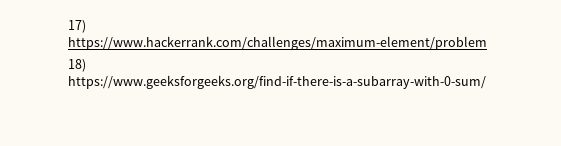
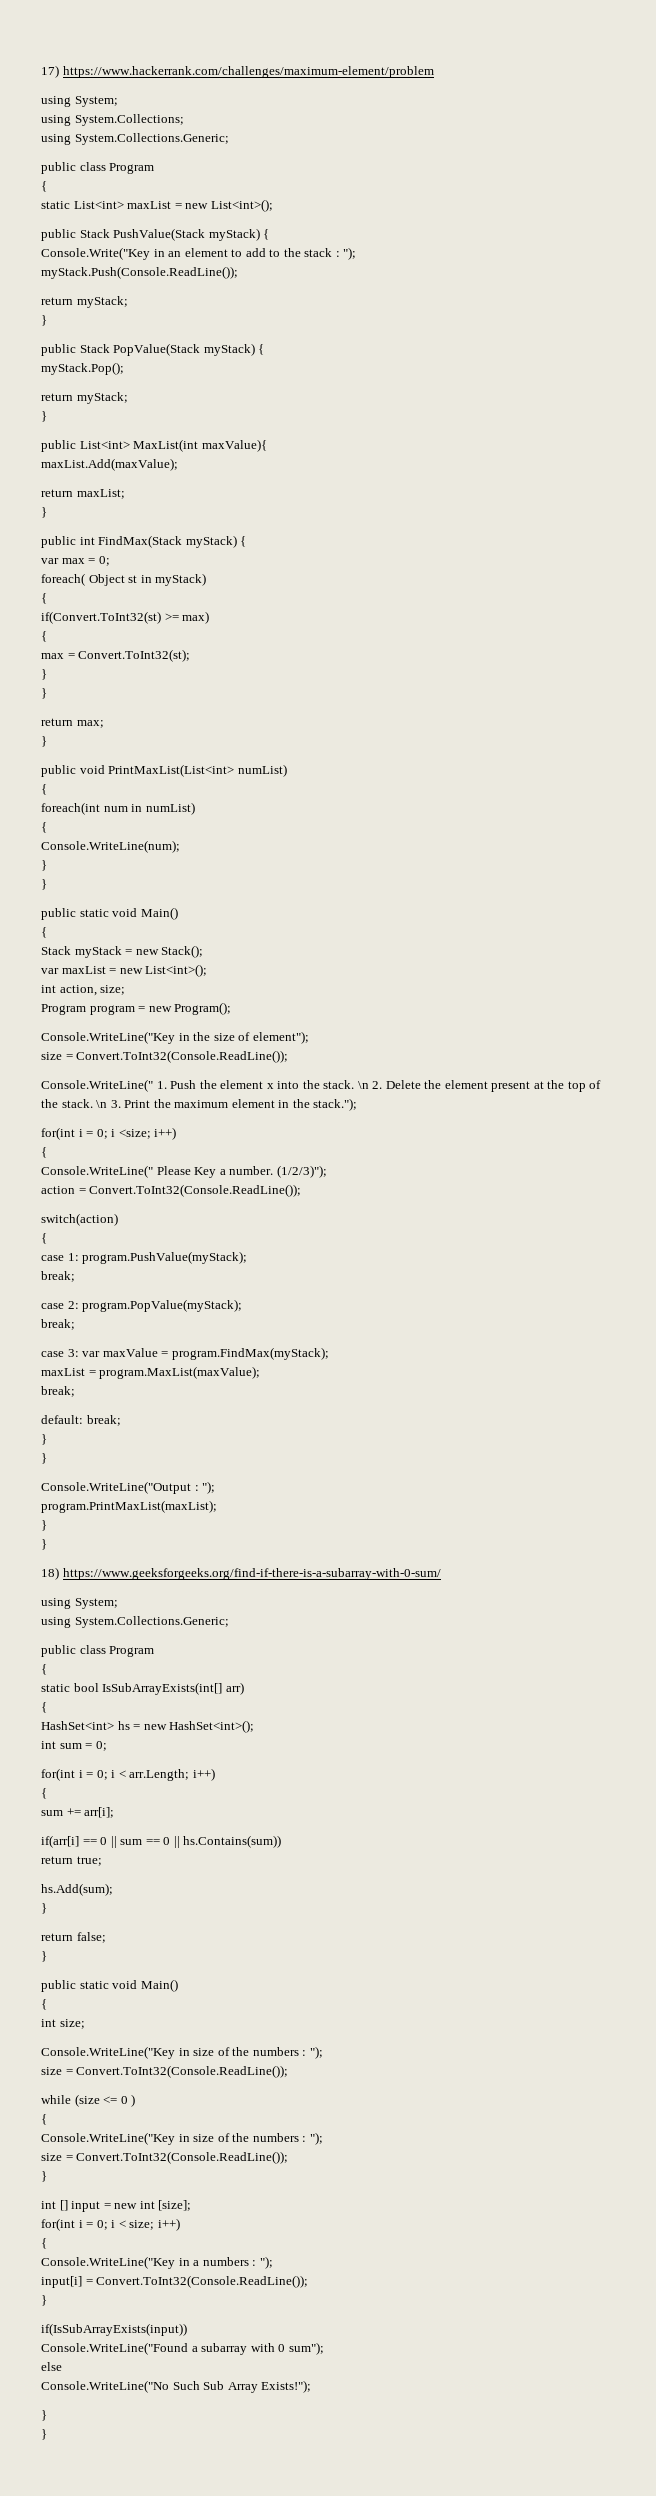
  17) https://www.hackerrank.com/challenges/maximum-element/problem
+ using System;
+ using System.Collections;
+ using System.Collections.Generic;
+ public class Program
+ {
+ static List<int> maxList = new List<int>();
+ public Stack PushValue(Stack myStack) {
+ Console.Write("Key in an element to add to the stack : ");
+ myStack.Push(Console.ReadLine());
+ return myStack;
+ }
+ public Stack PopValue(Stack myStack) {
+ myStack.Pop();
+ return myStack;
+ }
+ public List<int> MaxList(int maxValue){
+ maxList.Add(maxValue);
+ return maxList;
+ }
+ public int FindMax(Stack myStack) {
+ var max = 0;
+ foreach( Object st in myStack)
+ {
+ if(Convert.ToInt32(st) >= max)
+ {
+ max = Convert.ToInt32(st);
+ }
+ }
+ return max;
+ }
+ public void PrintMaxList(List<int> numList)
+ {
+ foreach(int num in numList)
+ {
+ Console.WriteLine(num);
+ }
+ }
+ public static void Main()
+ {
+ Stack myStack = new Stack();
+ var maxList = new List<int>();
+ int action, size;
+ Program program = new Program();
+ Console.WriteLine("Key in the size of element");
+ size = Convert.ToInt32(Console.ReadLine());
+ Console.WriteLine(" 1. Push the element x into the stack. \n 2. Delete the element present at the top of the stack. \n 3. Print the maximum element in the stack.");
+ for(int i = 0; i <size; i++)
+ {
+ Console.WriteLine(" Please Key a number. (1/2/3)");
+ action = Convert.ToInt32(Console.ReadLine());
+ switch(action)
+ {
+ case 1: program.PushValue(myStack);
+ break;
+ case 2: program.PopValue(myStack);
+ break;
+ case 3: var maxValue = program.FindMax(myStack);
+ maxList = program.MaxList(maxValue);
+ break;
+ default: break;
+ }
+ }
+ Console.WriteLine("Output : ");
+ program.PrintMaxList(maxList);
+ }
+ }
  18) https://www.geeksforgeeks.org/find-if-there-is-a-subarray-with-0-sum/
+ using System;
+ using System.Collections.Generic;
+ public class Program
+ {
+ static bool IsSubArrayExists(int[] arr)
+ {
+ HashSet<int> hs = new HashSet<int>();
+ int sum = 0;
+ for(int i = 0; i < arr.Length; i++)
+ {
+ sum += arr[i];
+ if(arr[i] == 0 || sum == 0 || hs.Contains(sum))
+ return true;
+ hs.Add(sum);
+ }
+ return false;
+ }
+ public static void Main()
+ {
+ int size;
+ Console.WriteLine("Key in size of the numbers : ");
+ size = Convert.ToInt32(Console.ReadLine());
+ while (size <= 0 )
+ {
+ Console.WriteLine("Key in size of the numbers : ");
+ size = Convert.ToInt32(Console.ReadLine());
+ }
+ int [] input = new int [size];
+ for(int i = 0; i < size; i++)
+ {
+ Console.WriteLine("Key in a numbers : ");
+ input[i] = Convert.ToInt32(Console.ReadLine());
+ }
+ if(IsSubArrayExists(input))
+ Console.WriteLine("Found a subarray with 0 sum");
+ else
+ Console.WriteLine("No Such Sub Array Exists!");
+ }
+ }

